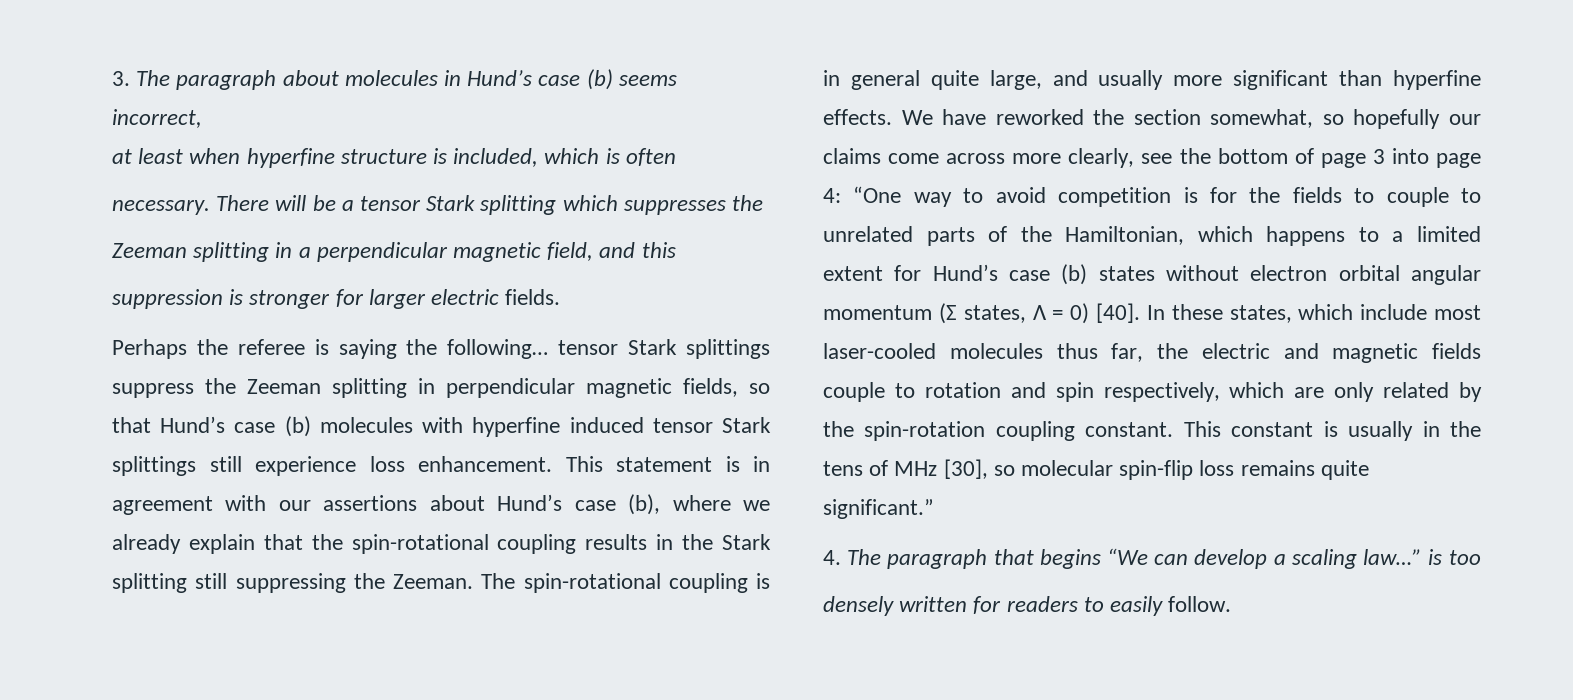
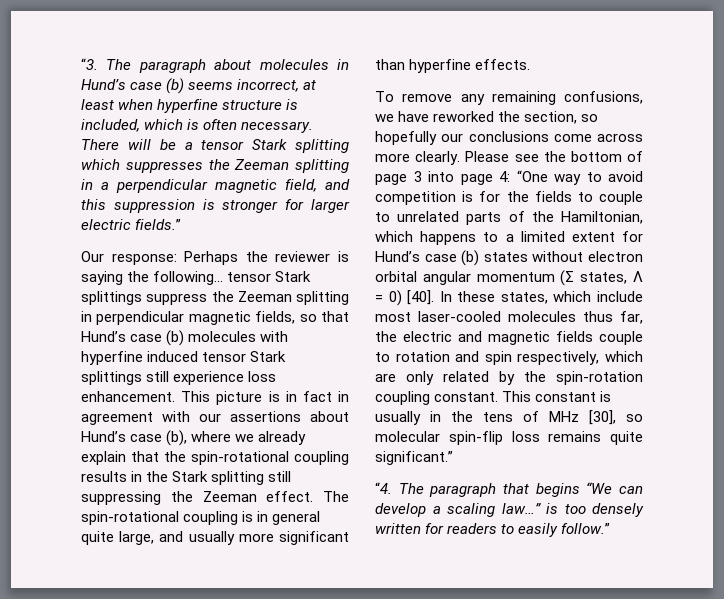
- 3. The paragraph about molecules in Hund’s case (b) seems incorrect,
- at least when hyperfine structure is included, which is often
- necessary.
+ “3. The paragraph about molecules in Hund’s case (b) seems incorrect, at least when hyperfine structure is included, which is often necessary.
- There will be a tensor Stark splitting which suppresses the
- Zeeman splitting in a perpendicular magnetic field, and this
- suppression is stronger for larger electric fields.
- Perhaps the referee is saying the following… tensor Stark splittings suppress the Zeeman splitting in perpendicular magnetic fields, so that Hund’s case (b) molecules with hyperfine induced tensor Stark splittings still experience loss enhancement.
+ There will be a tensor Stark splitting which suppresses the Zeeman splitting in a perpendicular magnetic field, and this suppression is stronger for larger electric fields.”
+ Our response: Perhaps the reviewer is saying the following… tensor Stark splittings suppress the Zeeman splitting in perpendicular magnetic fields, so that Hund’s case (b) molecules with hyperfine induced tensor Stark splittings still experience loss enhancement.
- This statement is in agreement with our assertions about Hund’s case (b), where we already explain that the spin-rotational coupling results in the Stark splitting still suppressing the Zeeman.
+ This picture is in fact in agreement with our assertions about Hund’s case (b), where we already explain that the spin-rotational coupling results in the Stark splitting still suppressing the Zeeman effect.
- The spin-rotational coupling is in general quite large, and usually more significant than hyperfine effects. We have reworked the section somewhat, so hopefully our claims come across more clearly, see the bottom of page 3 into page 4:
+ The spin-rotational coupling is in general quite large, and usually more significant than hyperfine effects.
+ To remove any remaining confusions, we have reworked the section, so hopefully our conclusions come across more clearly. Please see the bottom of page 3 into page 4:
- 4. The paragraph that begins “We can develop a scaling law…” is too
- densely written for readers to easily follow.
+ “4. The paragraph that begins “We can develop a scaling law…” is too densely written for readers to easily follow.”

